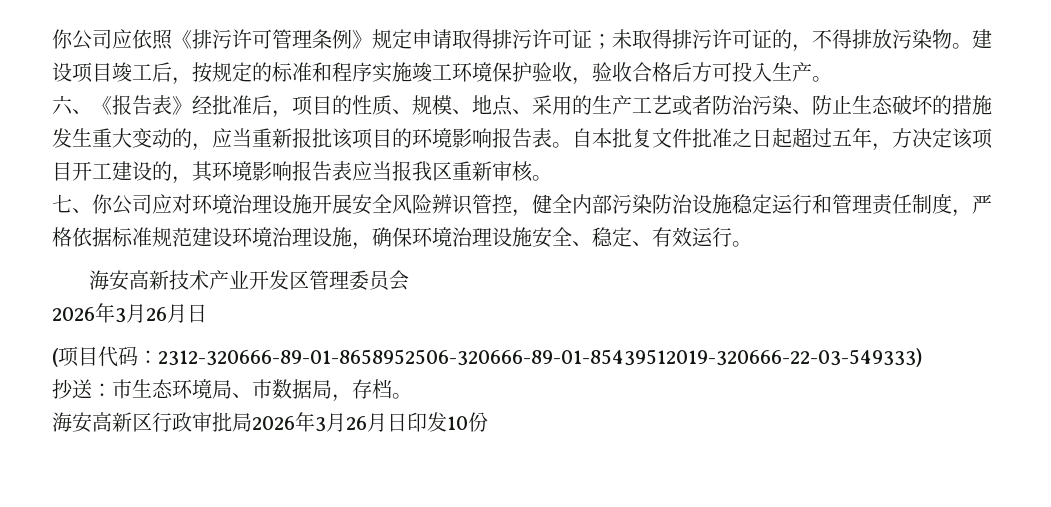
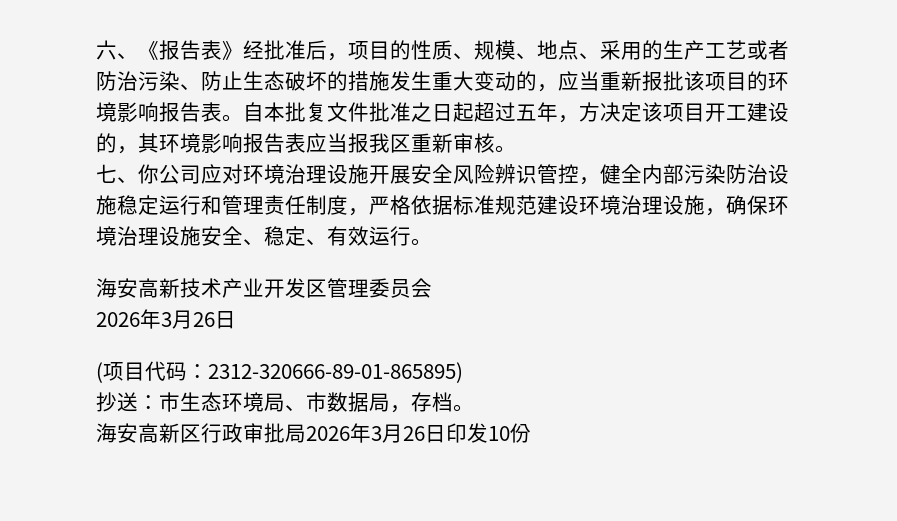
- 你公司应依照《排污许可管理条例》规定申请取得排污许可证；未取得排污许可证的，不得排放污染物。建设项目竣工后，按规定的标准和程序实施竣工环境保护验收，验收合格后方可投入生产。
  海安高新技术产业开发区管理委员会
- 2026年3月26月日
+ 2026年3月26日
- (项目代码：2312-320666-89-01-8658952506-320666-89-01-85439512019-320666-22-03-549333)
+ (项目代码：2312-320666-89-01-865895)
- 海安高新区行政审批局2026年3月26月日印发10份
+ 海安高新区行政审批局2026年3月26日印发10份

